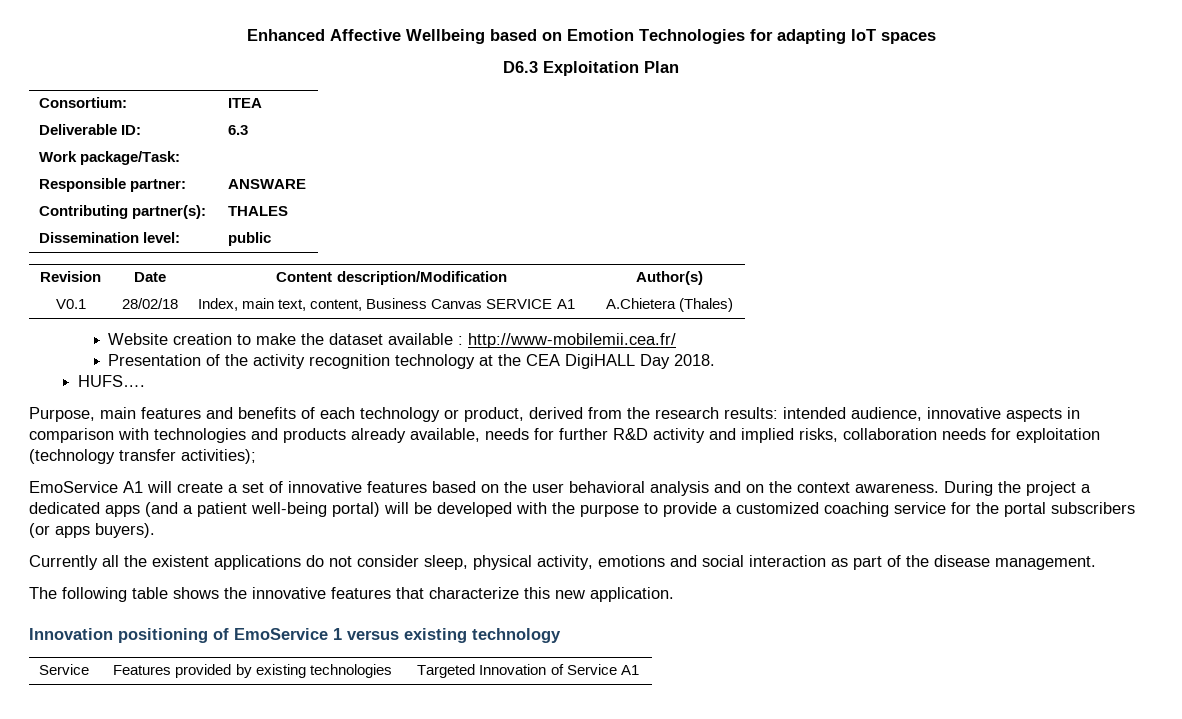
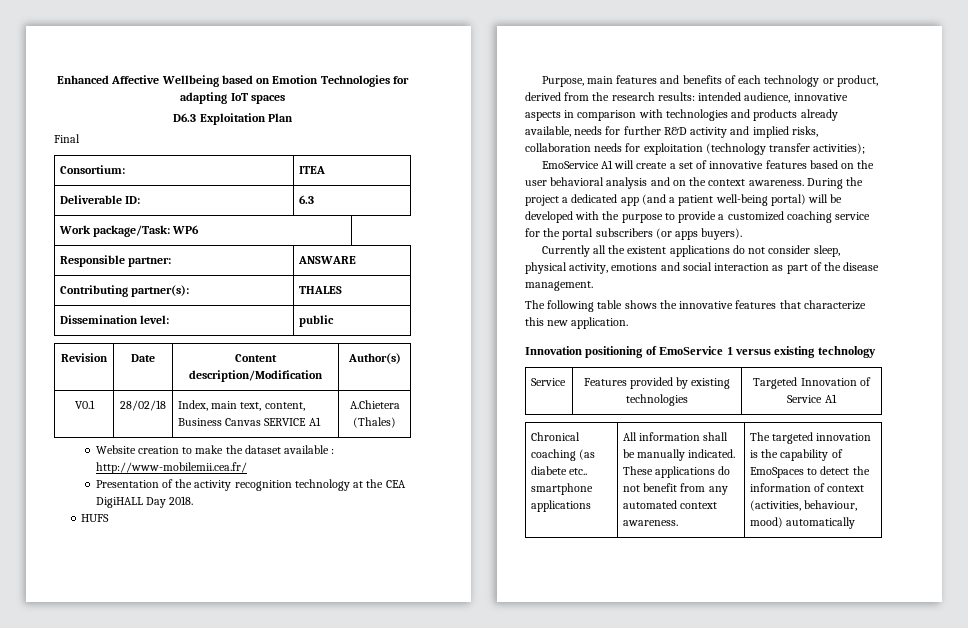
+ Final
- Work package/Task:
+ Work package/Task: WP6
- HUFS….
+ HUFS
- During the project a dedicated apps (and a patient well-being portal) will be developed with the purpose to provide a customized coaching service for the portal subscribers (or apps buyers).
+ During the project a dedicated app (and a patient well-being portal) will be developed with the purpose to provide a customized coaching service for the portal subscribers (or apps buyers).
+ Chronical coaching (as diabete etc.. smartphone applications | All information shall be manually indicated. These applications do not benefit from any automated context awareness. | The targeted innovation is the capability of EmoSpaces to detect the information of context (activities, behaviour, mood) automatically

